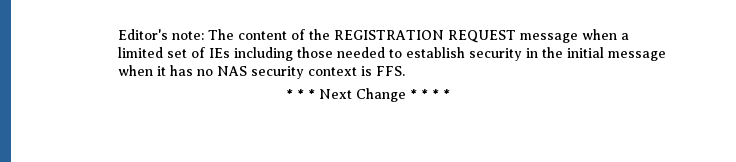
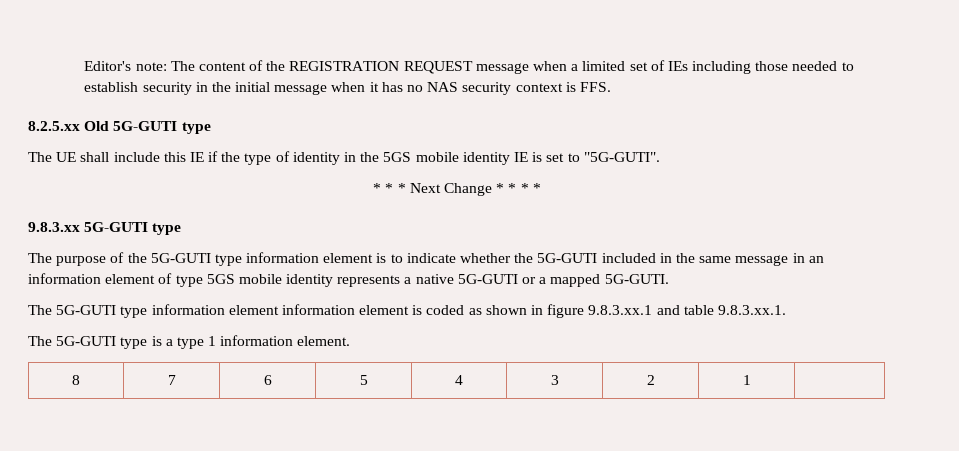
+ 8.2.5.xx Old 5G-GUTI type
+ The UE shall include this IE if the type of identity in the 5GS mobile identity IE is set to "5G-GUTI".
+ 9.8.3.xx 5G-GUTI type
+ The purpose of the 5G-GUTI type information element is to indicate whether the 5G-GUTI included in the same message in an information element of type 5GS mobile identity represents a native 5G-GUTI or a mapped 5G-GUTI.
+ The 5G-GUTI type information element information element is coded as shown in figure 9.8.3.xx.1 and table 9.8.3.xx.1.
+ The 5G-GUTI type is a type 1 information element.
+ 8 | 7 | 6 | 5 | 4 | 3 | 2 | 1 |

